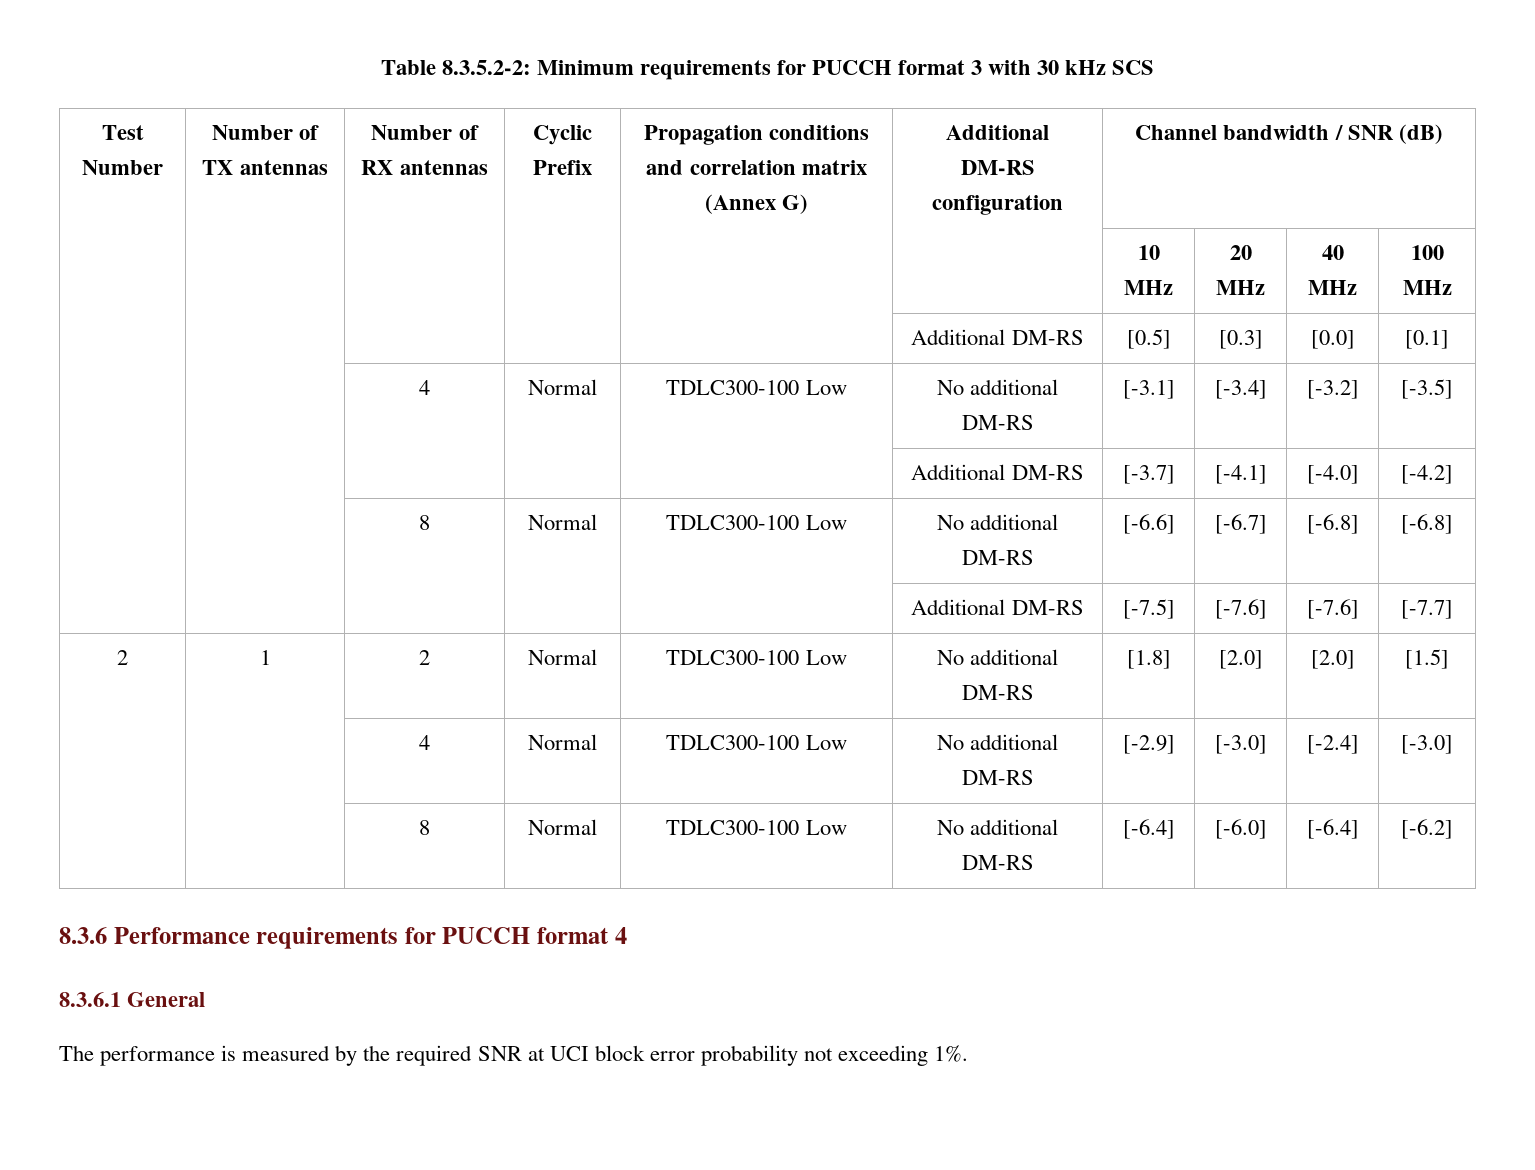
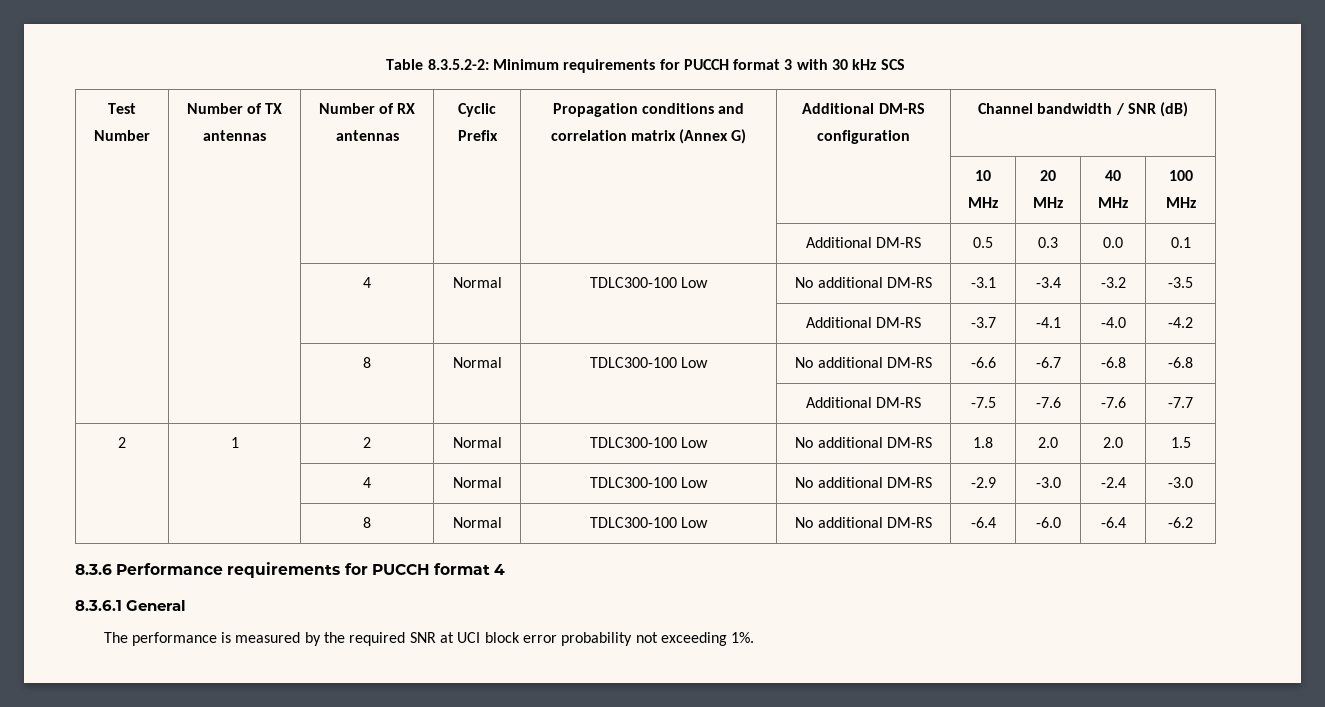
- | | | | | Additional DM-RS | [0.5] | [0.3] | [0.0] | [0.1]
- | | 4 | Normal | TDLC300-100 Low | No additional DM-RS | [-3.1] | [-3.4] | [-3.2] | [-3.5]
- | | | | | Additional DM-RS | [-3.7] | [-4.1] | [-4.0] | [-4.2]
- | | 8 | Normal | TDLC300-100 Low | No additional DM-RS | [-6.6] | [-6.7] | [-6.8] | [-6.8]
- | | | | | Additional DM-RS | [-7.5] | [-7.6] | [-7.6] | [-7.7]
+ | | | | | Additional DM-RS | 0.5 | 0.3 | 0.0 | 0.1
+ | | 4 | Normal | TDLC300-100 Low | No additional DM-RS | -3.1 | -3.4 | -3.2 | -3.5
+ | | | | | Additional DM-RS | -3.7 | -4.1 | -4.0 | -4.2
+ | | 8 | Normal | TDLC300-100 Low | No additional DM-RS | -6.6 | -6.7 | -6.8 | -6.8
+ | | | | | Additional DM-RS | -7.5 | -7.6 | -7.6 | -7.7
- 2 | 1 | 2 | Normal | TDLC300-100 Low | No additional DM-RS | [1.8] | [2.0] | [2.0] | [1.5]
- | | 4 | Normal | TDLC300-100 Low | No additional DM-RS | [-2.9] | [-3.0] | [-2.4] | [-3.0]
- | | 8 | Normal | TDLC300-100 Low | No additional DM-RS | [-6.4] | [-6.0] | [-6.4] | [-6.2]
+ 2 | 1 | 2 | Normal | TDLC300-100 Low | No additional DM-RS | 1.8 | 2.0 | 2.0 | 1.5
+ | | 4 | Normal | TDLC300-100 Low | No additional DM-RS | -2.9 | -3.0 | -2.4 | -3.0
+ | | 8 | Normal | TDLC300-100 Low | No additional DM-RS | -6.4 | -6.0 | -6.4 | -6.2

